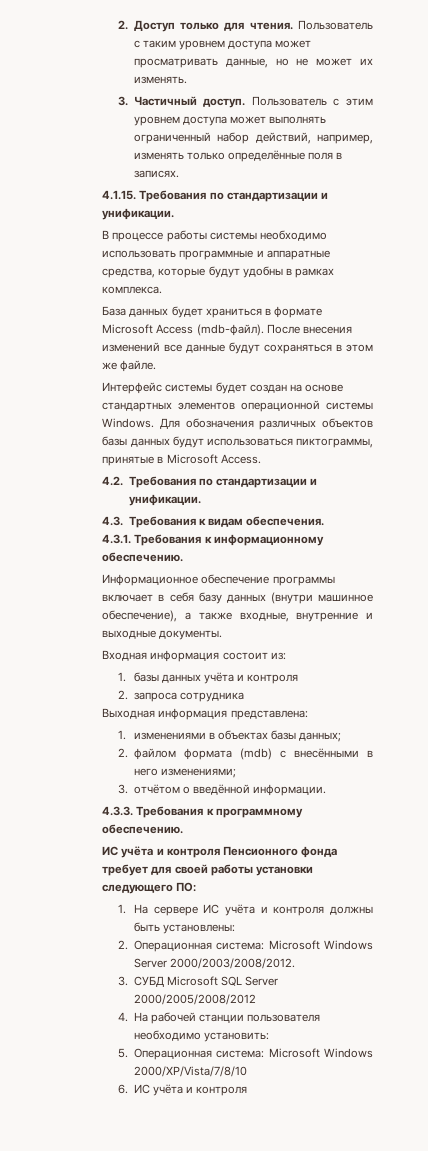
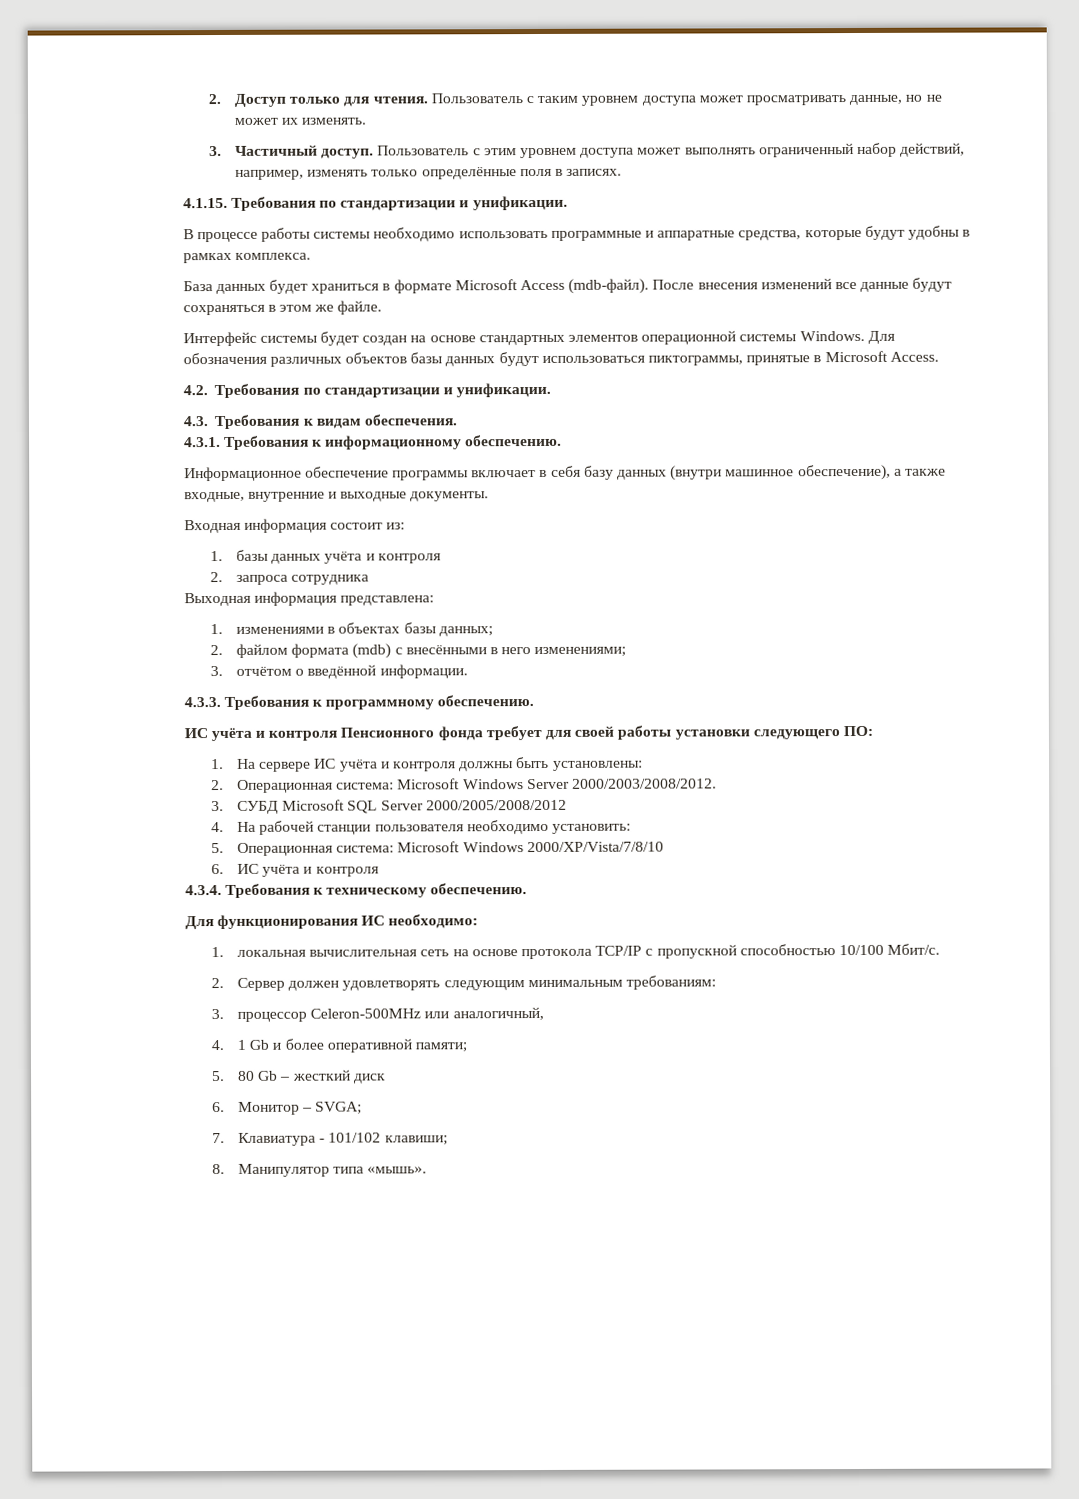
+ 4.3.4. Требования к техническому обеспечению.
+ Для функционирования ИС необходимо:
+ 1. локальная вычислительная сеть на основе протокола TCP/IP с пропускной способностью 10/100 Мбит/с.
+ 2. Сервер должен удовлетворять следующим минимальным требованиям:
+ 3. процессор Celeron-500MHz или аналогичный,
+ 4. 1 Gb и более оперативной памяти;
+ 5. 80 Gb – жесткий диск
+ 6. Монитор – SVGA;
+ 7. Клавиатура - 101/102 клавиши;
+ 8. Манипулятор типа «мышь».

